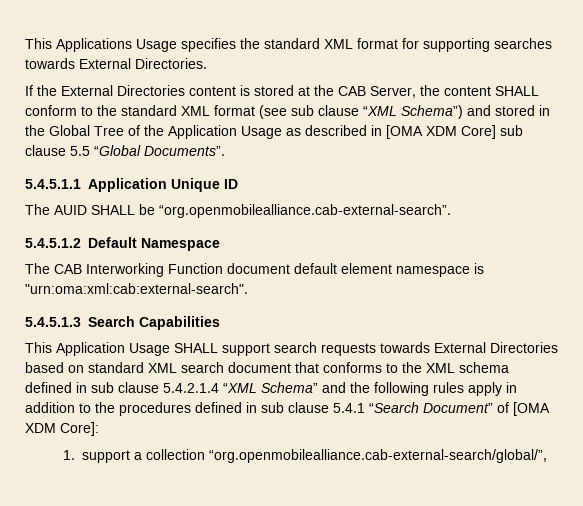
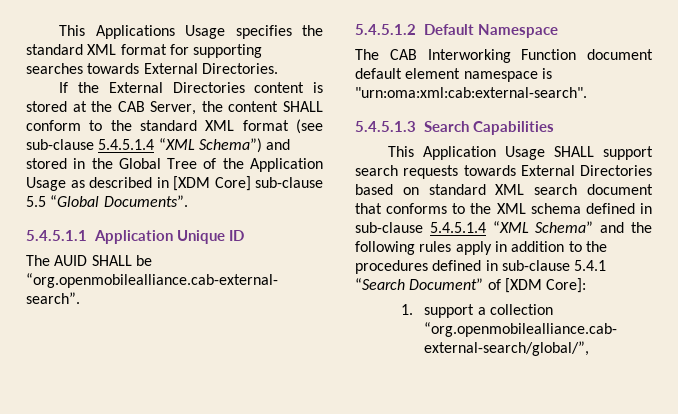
- If the External Directories content is stored at the CAB Server, the content SHALL conform to the standard XML format (see sub clause “XML Schema”) and stored in the Global Tree of the Application Usage as described in [OMA XDM Core] sub clause 5.5 “Global Documents”.
+ If the External Directories content is stored at the CAB Server, the content SHALL conform to the standard XML format (see sub-clause 5.4.5.1.4 “XML Schema”) and stored in the Global Tree of the Application Usage as described in [XDM Core] sub-clause 5.5 “Global Documents”.
- This Application Usage SHALL support search requests towards External Directories based on standard XML search document that conforms to the XML schema defined in sub clause 5.4.2.1.4 “XML Schema” and the following rules apply in addition to the procedures defined in sub clause 5.4.1 “Search Document” of [OMA XDM Core]:
+ This Application Usage SHALL support search requests towards External Directories based on standard XML search document that conforms to the XML schema defined in sub-clause 5.4.5.1.4 “XML Schema” and the following rules apply in addition to the procedures defined in sub-clause 5.4.1 “Search Document” of [XDM Core]:

